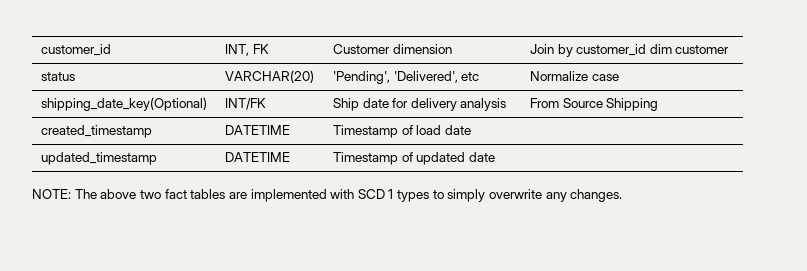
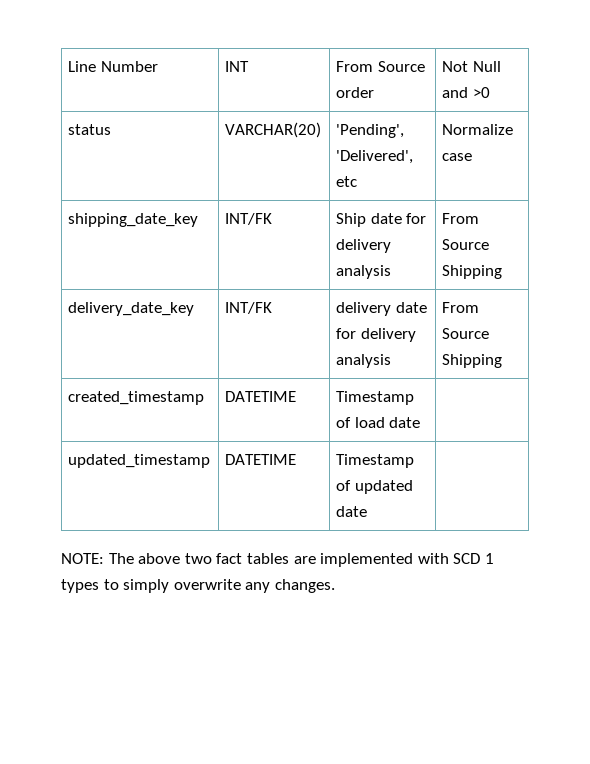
- customer_id | INT, FK | Customer dimension | Join by customer_id dim customer
+ Line Number | INT | From Source order | Not Null and >0
- shipping_date_key(Optional) | INT/FK | Ship date for delivery analysis | From Source Shipping
+ shipping_date_key | INT/FK | Ship date for delivery analysis | From Source Shipping
+ delivery_date_key | INT/FK | delivery date for delivery analysis | From Source Shipping

